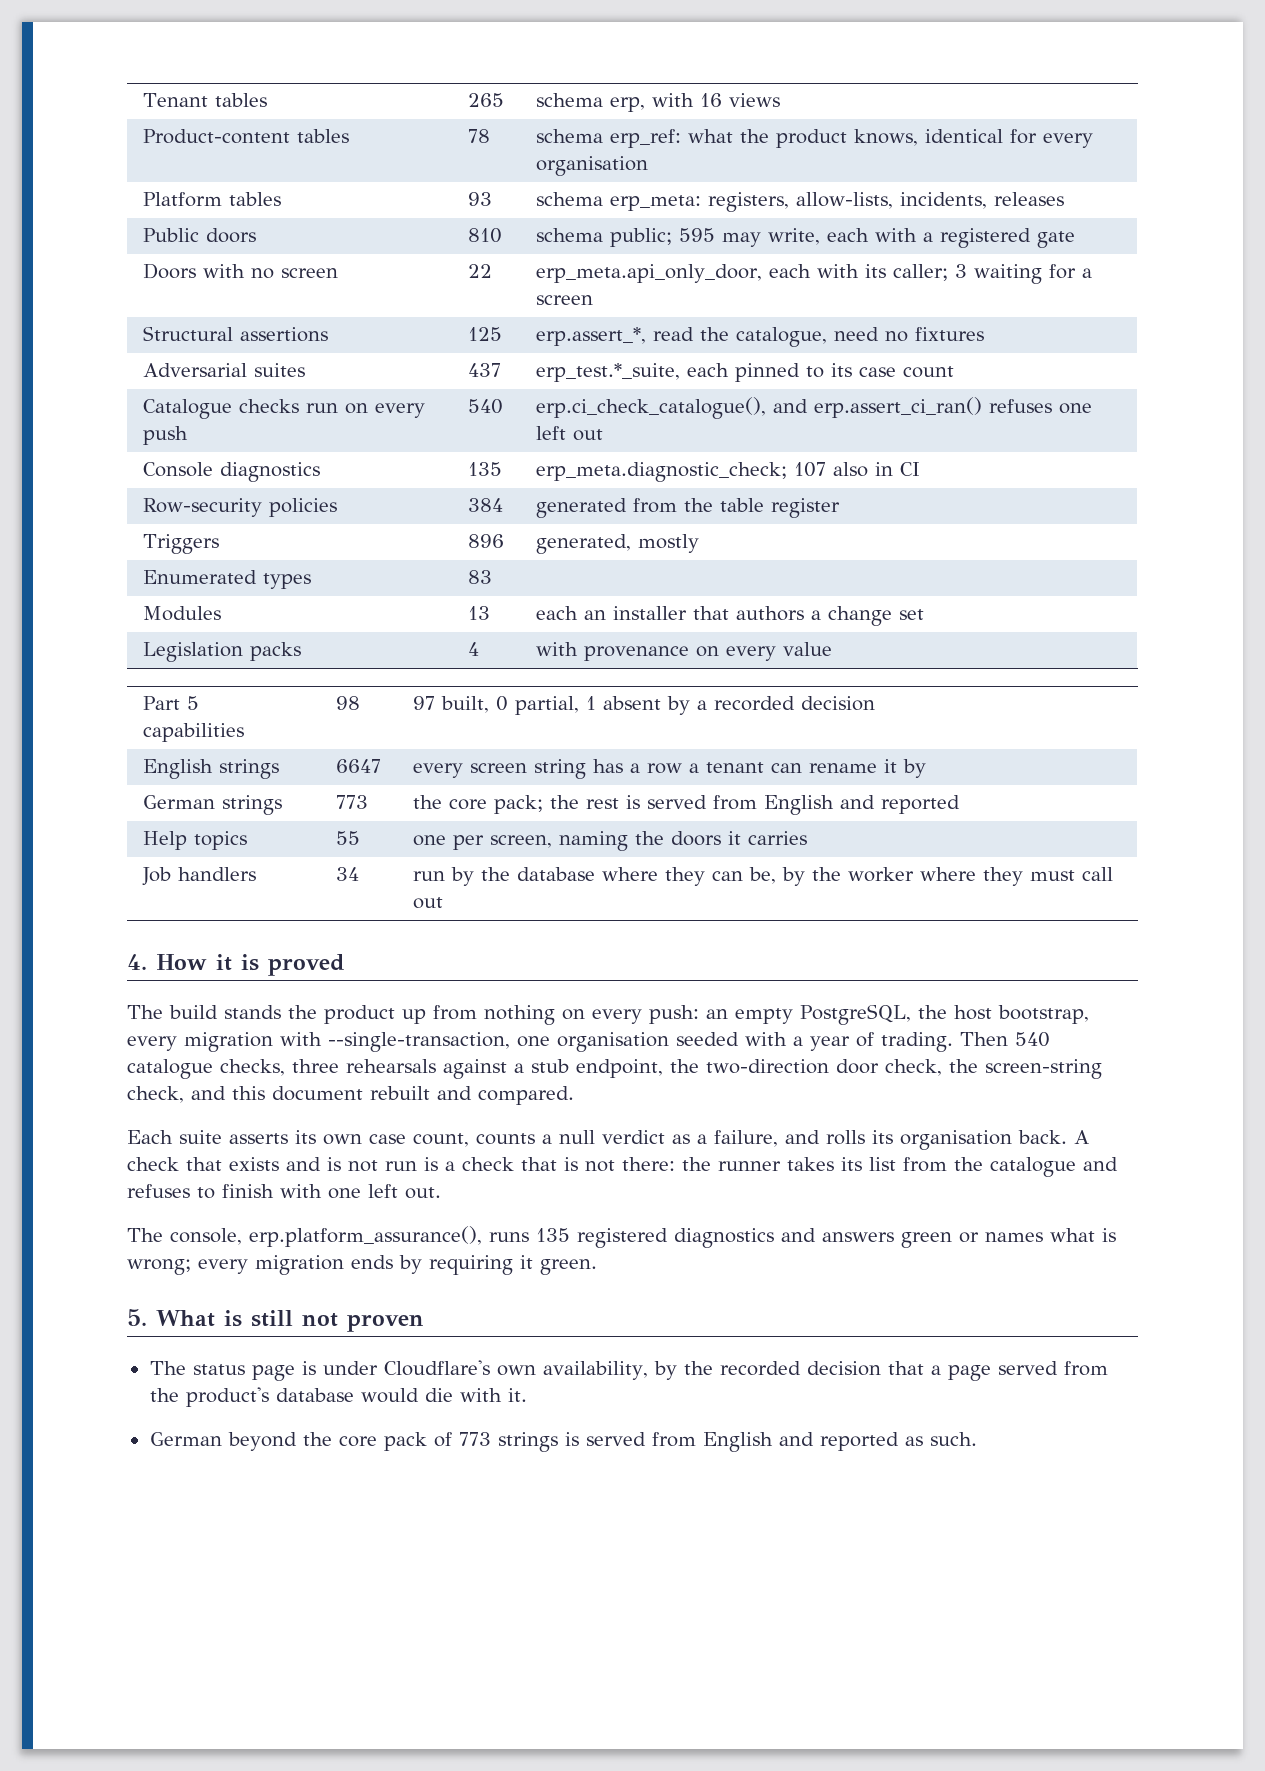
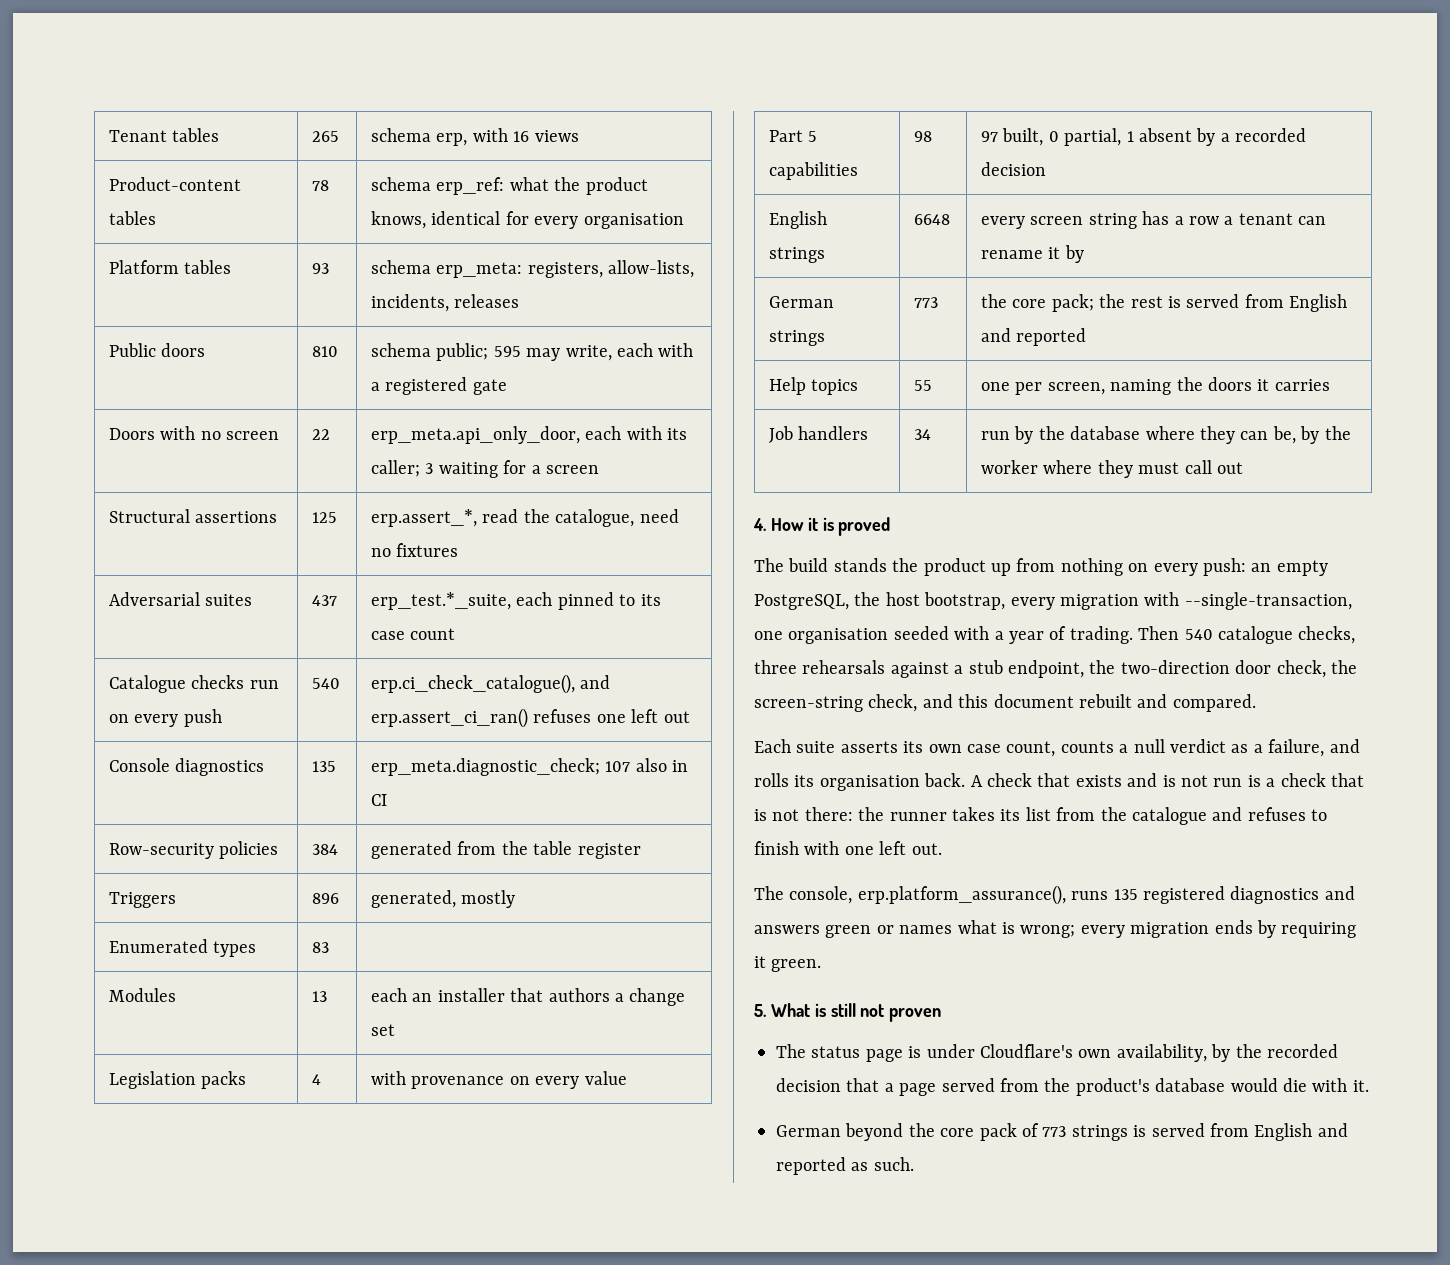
- English strings | 6647 | every screen string has a row a tenant can rename it by
+ English strings | 6648 | every screen string has a row a tenant can rename it by

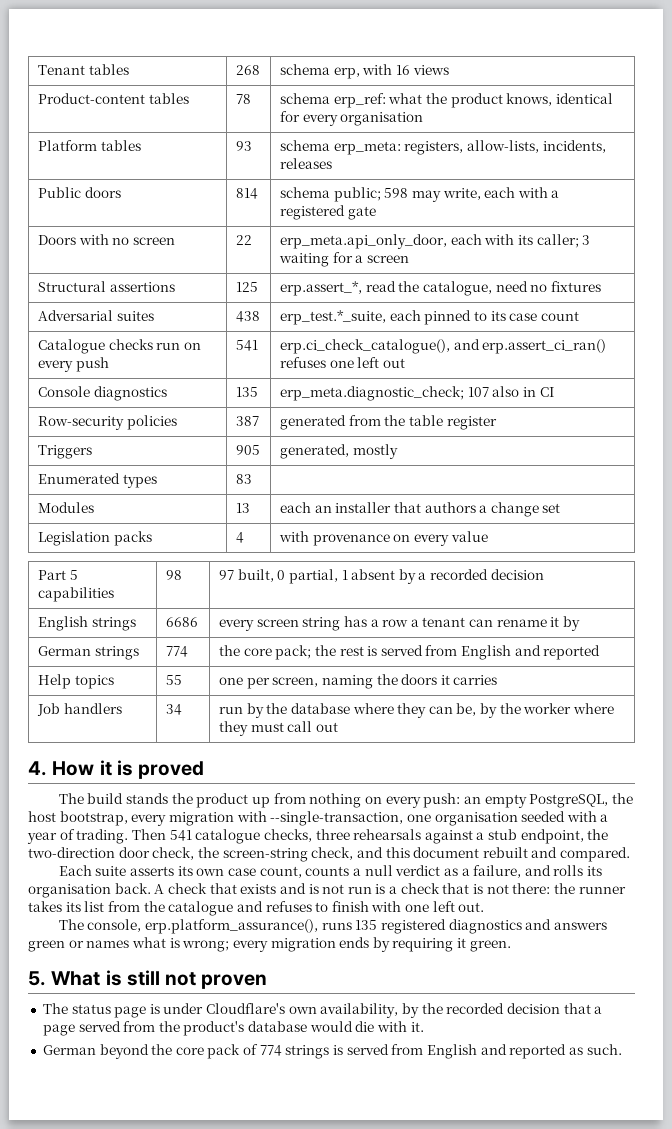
- Tenant tables | 265 | schema erp, with 16 views
+ Tenant tables | 268 | schema erp, with 16 views
- Public doors | 810 | schema public; 595 may write, each with a registered gate
+ Public doors | 814 | schema public; 598 may write, each with a registered gate
- Adversarial suites | 437 | erp_test.*_suite, each pinned to its case count
+ Adversarial suites | 438 | erp_test.*_suite, each pinned to its case count
- Catalogue checks run on every push | 540 | erp.ci_check_catalogue(), and erp.assert_ci_ran() refuses one left out
+ Catalogue checks run on every push | 541 | erp.ci_check_catalogue(), and erp.assert_ci_ran() refuses one left out
- Row-security policies | 384 | generated from the table register
+ Row-security policies | 387 | generated from the table register
- Triggers | 896 | generated, mostly
+ Triggers | 905 | generated, mostly
- English strings | 6648 | every screen string has a row a tenant can rename it by
+ English strings | 6686 | every screen string has a row a tenant can rename it by
- German strings | 773 | the core pack; the rest is served from English and reported
+ German strings | 774 | the core pack; the rest is served from English and reported
- Then 540 catalogue checks, three rehearsals against a stub endpoint, the two-direction door check, the screen-string check, and this document rebuilt and compared.
+ Then 541 catalogue checks, three rehearsals against a stub endpoint, the two-direction door check, the screen-string check, and this document rebuilt and compared.
- German beyond the core pack of 773 strings is served from English and reported as such.
+ German beyond the core pack of 774 strings is served from English and reported as such.

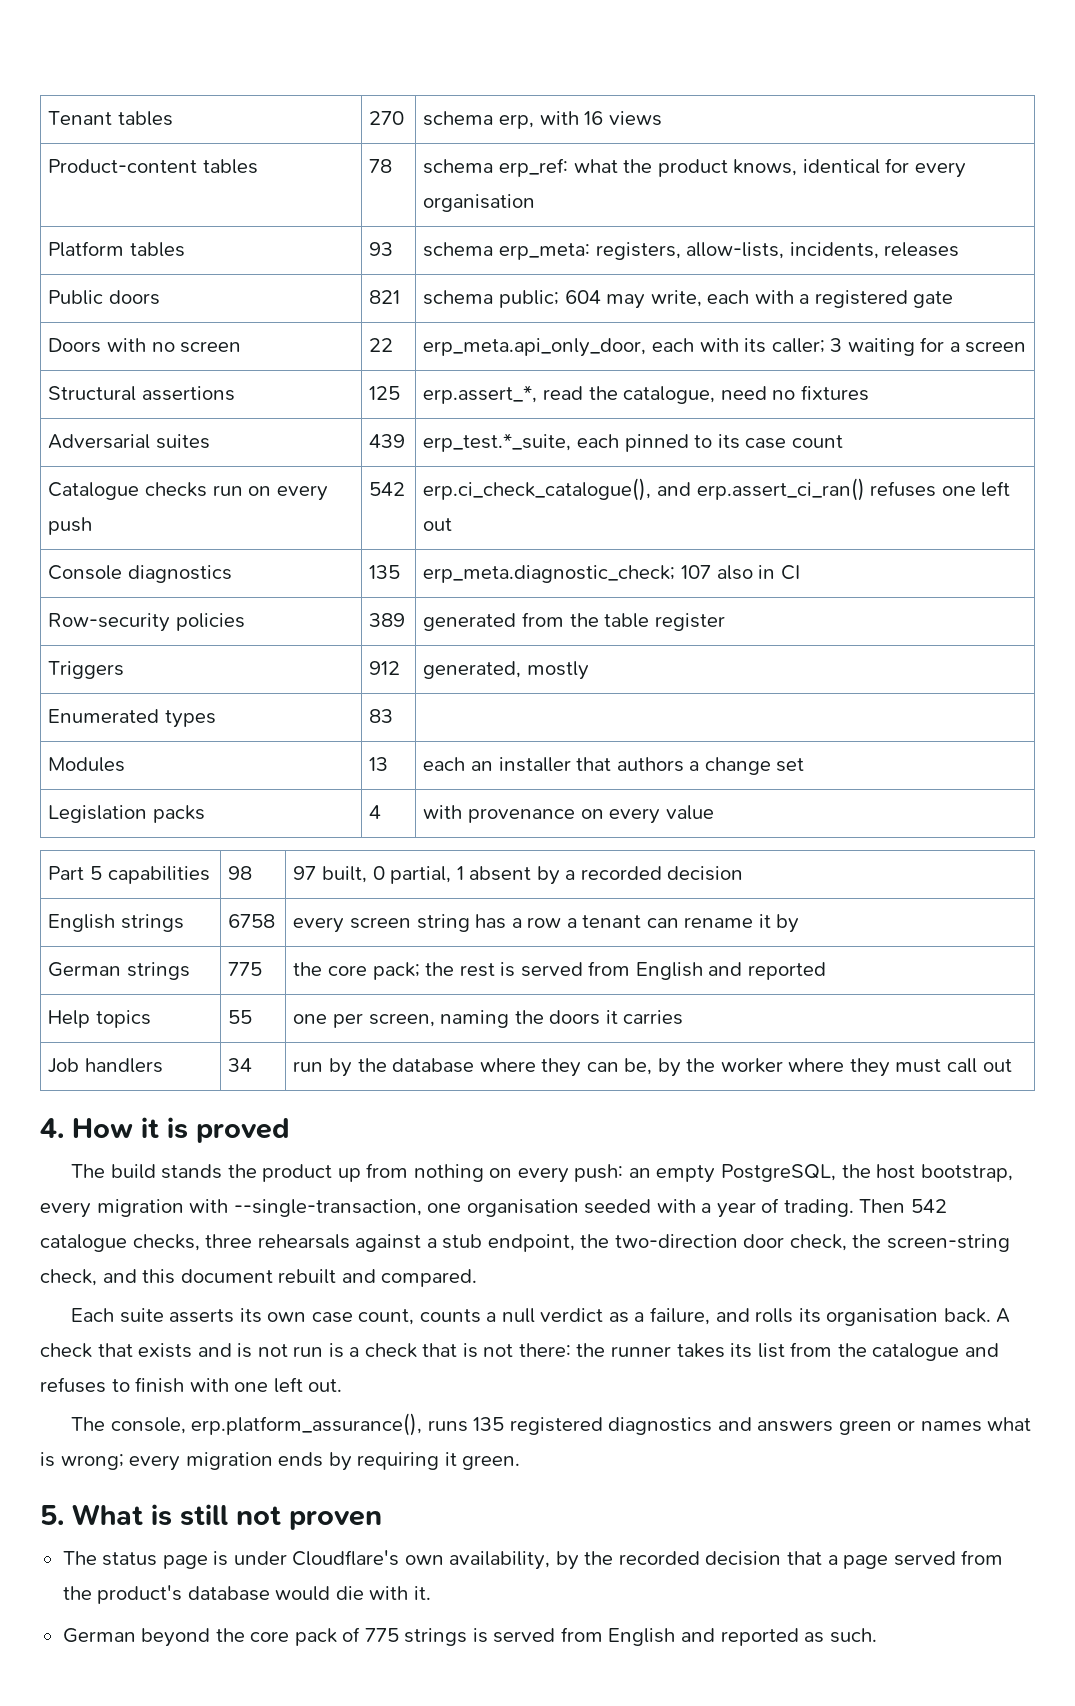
- Tenant tables | 268 | schema erp, with 16 views
+ Tenant tables | 270 | schema erp, with 16 views
- Public doors | 814 | schema public; 598 may write, each with a registered gate
+ Public doors | 821 | schema public; 604 may write, each with a registered gate
- Adversarial suites | 438 | erp_test.*_suite, each pinned to its case count
+ Adversarial suites | 439 | erp_test.*_suite, each pinned to its case count
- Catalogue checks run on every push | 541 | erp.ci_check_catalogue(), and erp.assert_ci_ran() refuses one left out
+ Catalogue checks run on every push | 542 | erp.ci_check_catalogue(), and erp.assert_ci_ran() refuses one left out
- Row-security policies | 387 | generated from the table register
+ Row-security policies | 389 | generated from the table register
- Triggers | 905 | generated, mostly
+ Triggers | 912 | generated, mostly
- English strings | 6686 | every screen string has a row a tenant can rename it by
+ English strings | 6758 | every screen string has a row a tenant can rename it by
- German strings | 774 | the core pack; the rest is served from English and reported
+ German strings | 775 | the core pack; the rest is served from English and reported
- Then 541 catalogue checks, three rehearsals against a stub endpoint, the two-direction door check, the screen-string check, and this document rebuilt and compared.
+ Then 542 catalogue checks, three rehearsals against a stub endpoint, the two-direction door check, the screen-string check, and this document rebuilt and compared.
- German beyond the core pack of 774 strings is served from English and reported as such.
+ German beyond the core pack of 775 strings is served from English and reported as such.

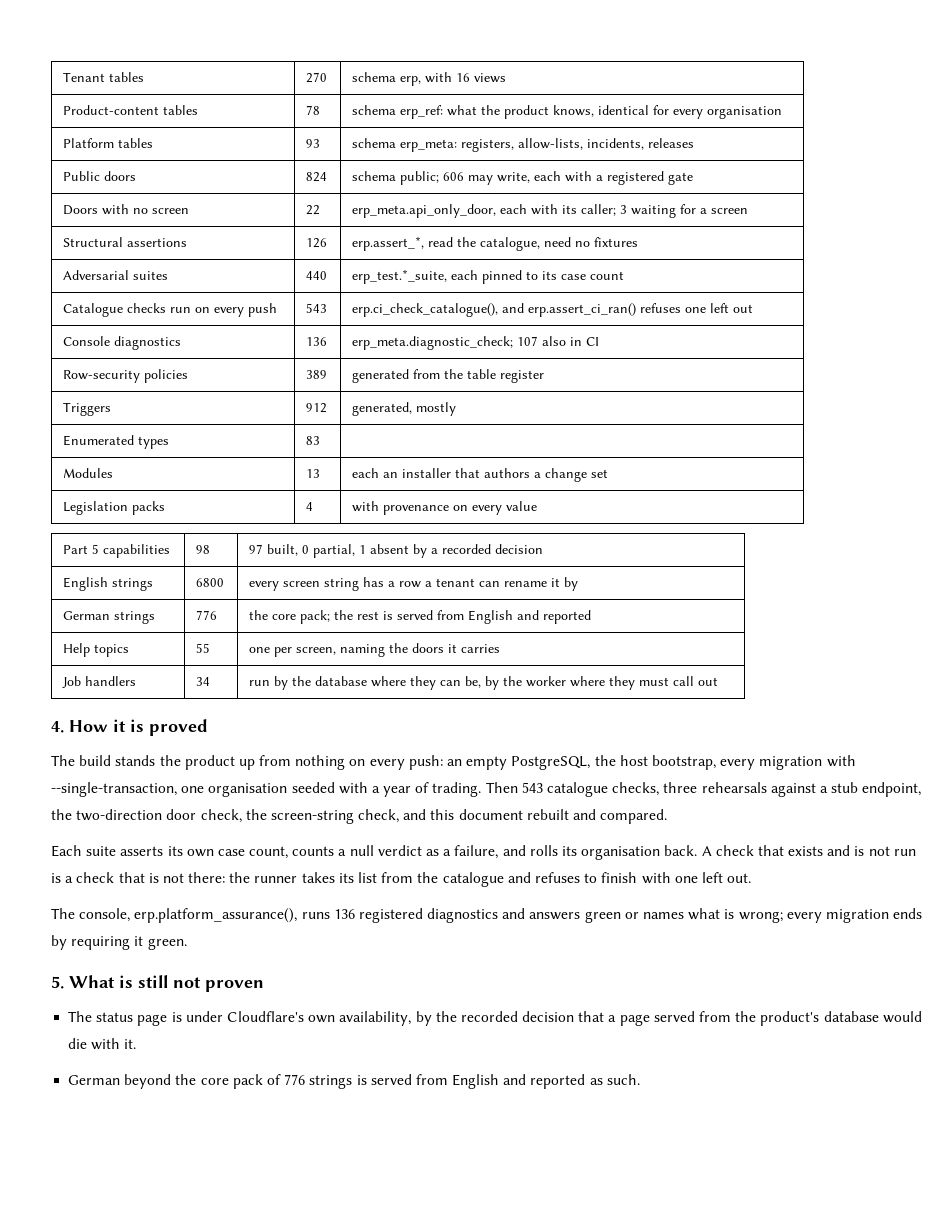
- Public doors | 821 | schema public; 604 may write, each with a registered gate
+ Public doors | 824 | schema public; 606 may write, each with a registered gate
- Structural assertions | 125 | erp.assert_*, read the catalogue, need no fixtures
+ Structural assertions | 126 | erp.assert_*, read the catalogue, need no fixtures
- Adversarial suites | 439 | erp_test.*_suite, each pinned to its case count
+ Adversarial suites | 440 | erp_test.*_suite, each pinned to its case count
- Catalogue checks run on every push | 542 | erp.ci_check_catalogue(), and erp.assert_ci_ran() refuses one left out
+ Catalogue checks run on every push | 543 | erp.ci_check_catalogue(), and erp.assert_ci_ran() refuses one left out
- Console diagnostics | 135 | erp_meta.diagnostic_check; 107 also in CI
+ Console diagnostics | 136 | erp_meta.diagnostic_check; 107 also in CI
- English strings | 6758 | every screen string has a row a tenant can rename it by
+ English strings | 6800 | every screen string has a row a tenant can rename it by
- German strings | 775 | the core pack; the rest is served from English and reported
+ German strings | 776 | the core pack; the rest is served from English and reported
- Then 542 catalogue checks, three rehearsals against a stub endpoint, the two-direction door check, the screen-string check, and this document rebuilt and compared.
+ Then 543 catalogue checks, three rehearsals against a stub endpoint, the two-direction door check, the screen-string check, and this document rebuilt and compared.
- The console, erp.platform_assurance(), runs 135 registered diagnostics and answers green or names what is wrong; every migration ends by requiring it green.
+ The console, erp.platform_assurance(), runs 136 registered diagnostics and answers green or names what is wrong; every migration ends by requiring it green.
- German beyond the core pack of 775 strings is served from English and reported as such.
+ German beyond the core pack of 776 strings is served from English and reported as such.

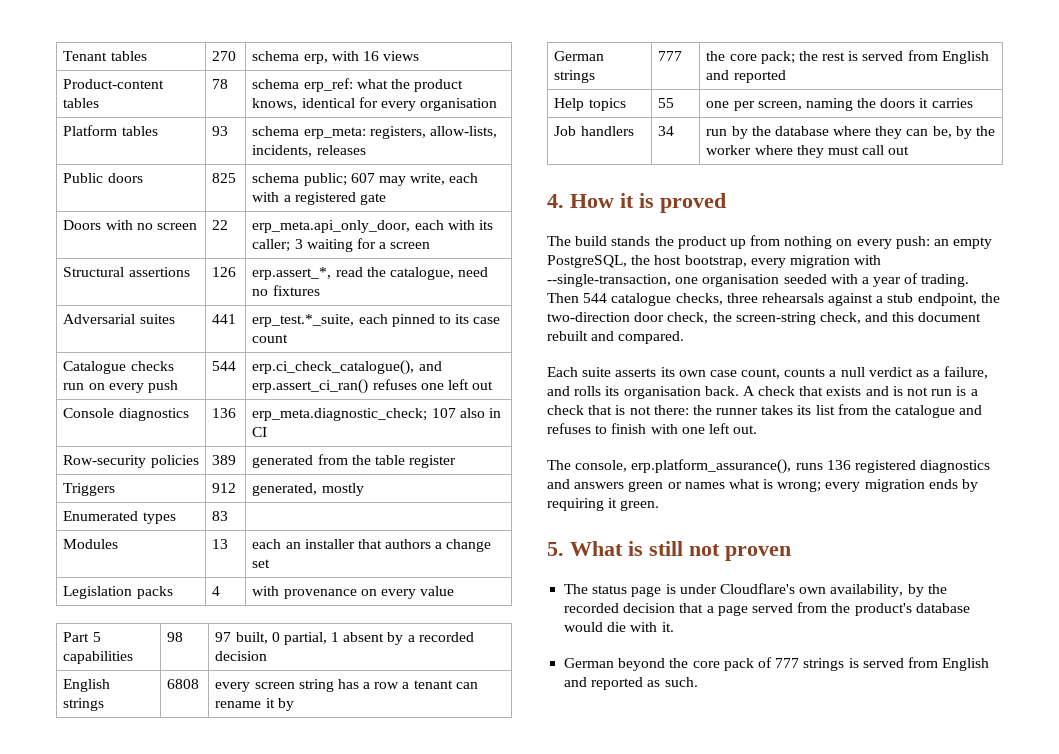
- Public doors | 824 | schema public; 606 may write, each with a registered gate
+ Public doors | 825 | schema public; 607 may write, each with a registered gate
- Adversarial suites | 440 | erp_test.*_suite, each pinned to its case count
+ Adversarial suites | 441 | erp_test.*_suite, each pinned to its case count
- Catalogue checks run on every push | 543 | erp.ci_check_catalogue(), and erp.assert_ci_ran() refuses one left out
+ Catalogue checks run on every push | 544 | erp.ci_check_catalogue(), and erp.assert_ci_ran() refuses one left out
- English strings | 6800 | every screen string has a row a tenant can rename it by
+ English strings | 6808 | every screen string has a row a tenant can rename it by
- German strings | 776 | the core pack; the rest is served from English and reported
+ German strings | 777 | the core pack; the rest is served from English and reported
- Then 543 catalogue checks, three rehearsals against a stub endpoint, the two-direction door check, the screen-string check, and this document rebuilt and compared.
+ Then 544 catalogue checks, three rehearsals against a stub endpoint, the two-direction door check, the screen-string check, and this document rebuilt and compared.
- German beyond the core pack of 776 strings is served from English and reported as such.
+ German beyond the core pack of 777 strings is served from English and reported as such.

